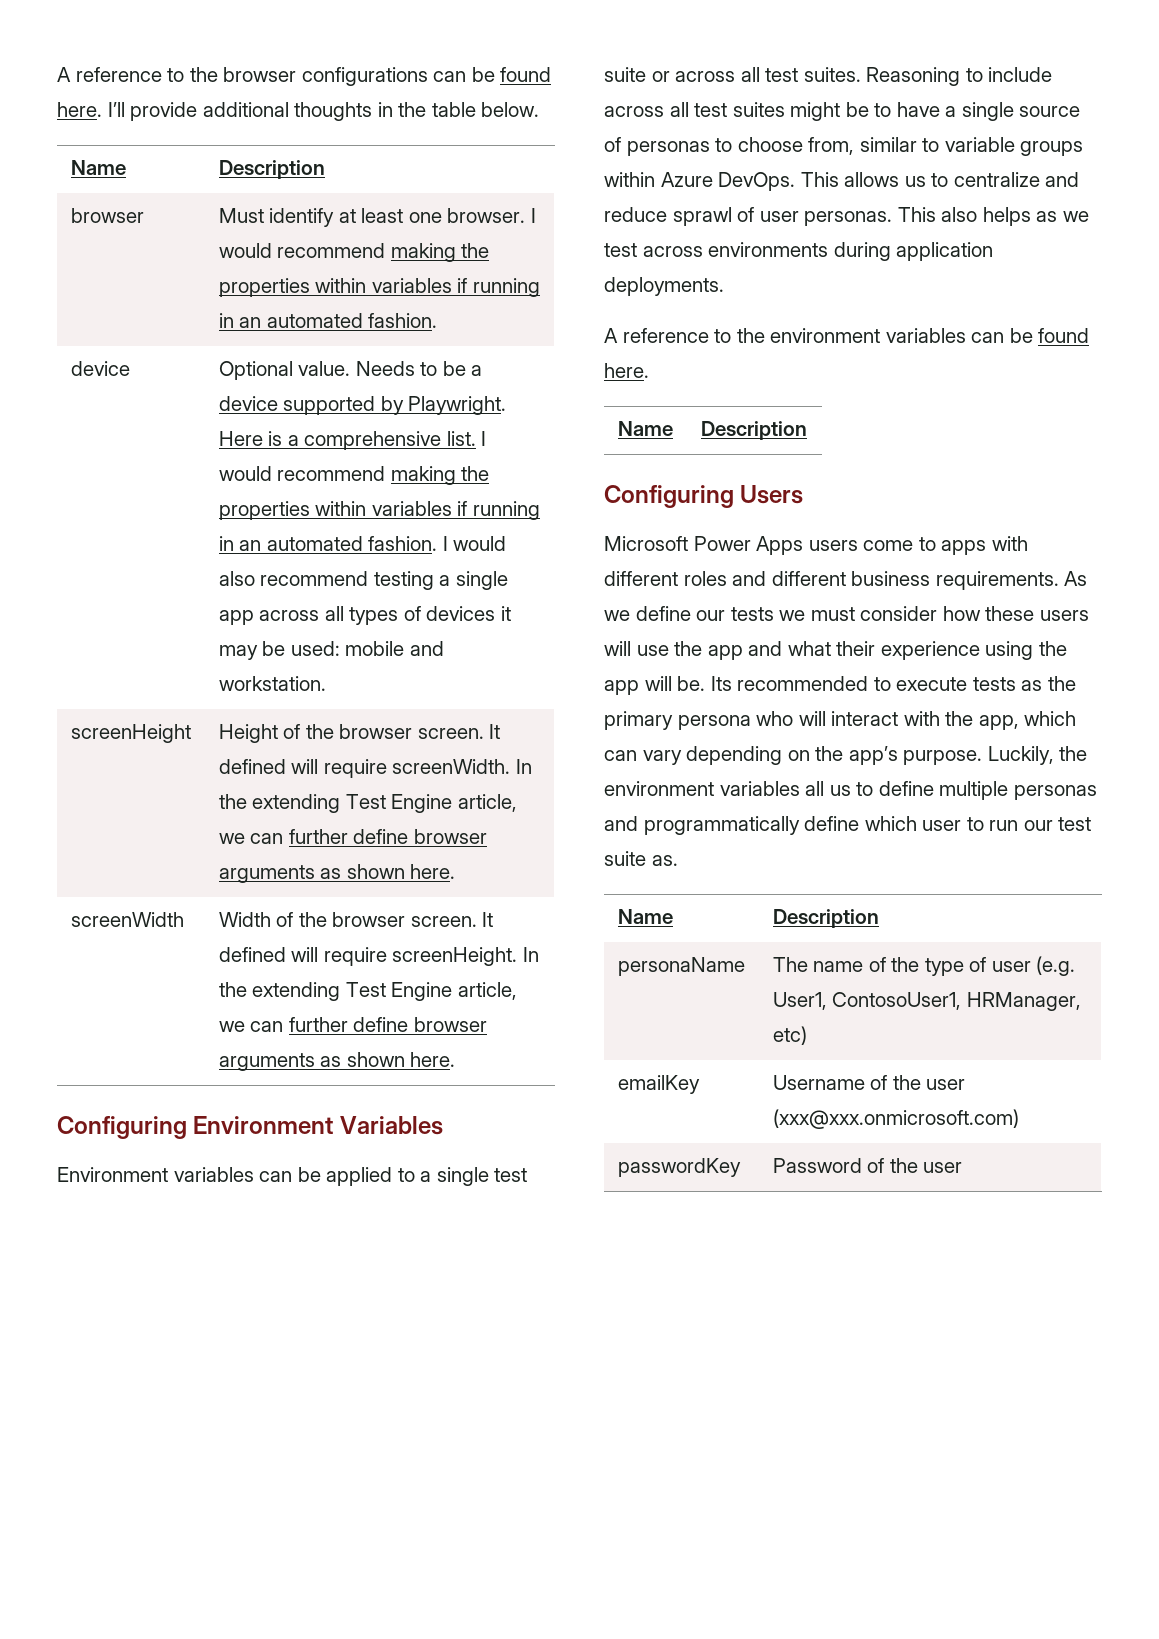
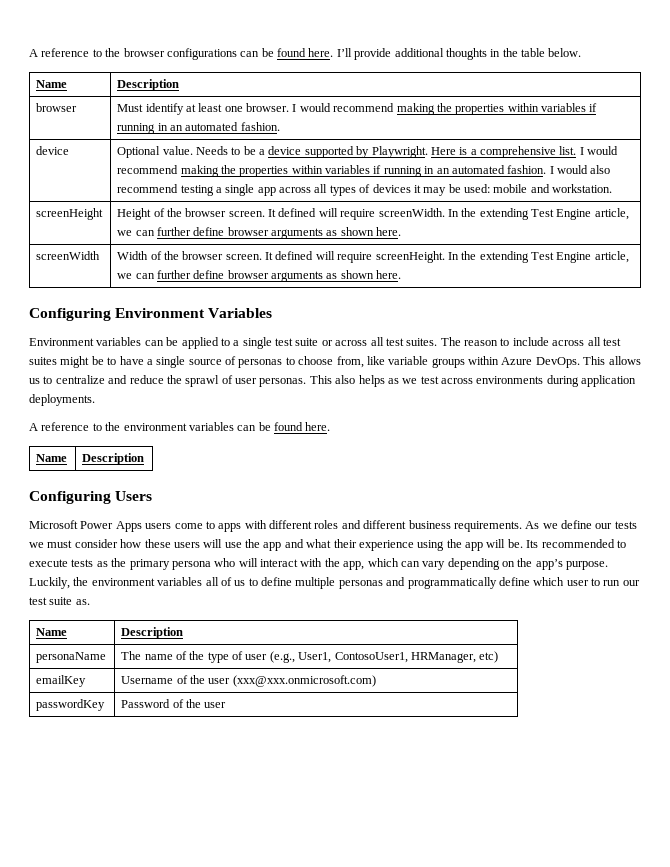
- Reasoning to include across all test suites might be to have a single source of personas to choose from, similar to variable groups within Azure DevOps.
+ The reason to include across all test suites might be to have a single source of personas to choose from, like variable groups within Azure DevOps.
- This allows us to centralize and reduce sprawl of user personas.
+ This allows us to centralize and reduce the sprawl of user personas.
- Luckily, the environment variables all us to define multiple personas and programmatically define which user to run our test suite as.
+ Luckily, the environment variables all of us to define multiple personas and programmatically define which user to run our test suite as.
- personaName | The name of the type of user (e.g. User1, ContosoUser1, HRManager, etc)
+ personaName | The name of the type of user (e.g., User1, ContosoUser1, HRManager, etc)

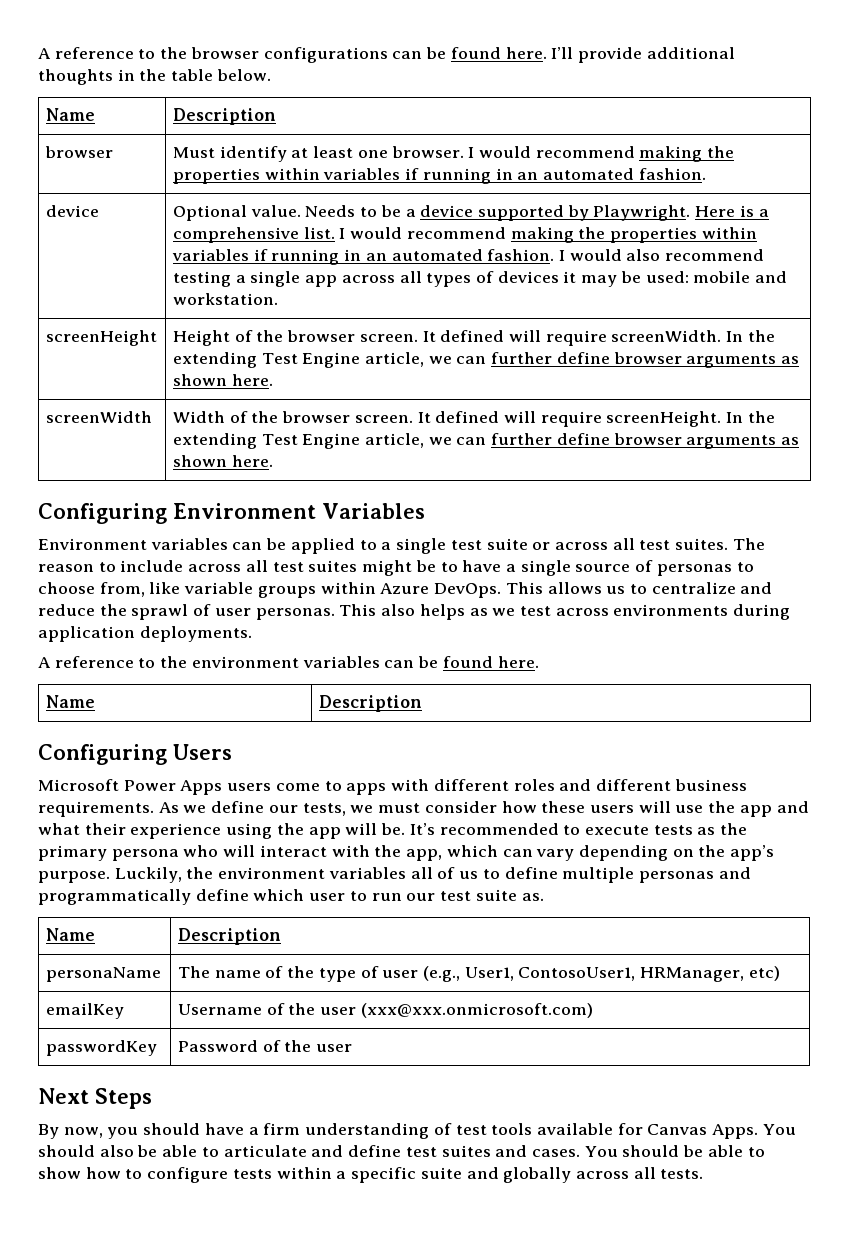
- As we define our tests we must consider how these users will use the app and what their experience using the app will be.
+ As we define our tests, we must consider how these users will use the app and what their experience using the app will be.
- Its recommended to execute tests as the primary persona who will interact with the app, which can vary depending on the app’s purpose.
+ It’s recommended to execute tests as the primary persona who will interact with the app, which can vary depending on the app’s purpose.
+ Next Steps
+ By now, you should have a firm understanding of test tools available for Canvas Apps. You should also be able to articulate and define test suites and cases. You should be able to show how to configure tests within a specific suite and globally across all tests.

